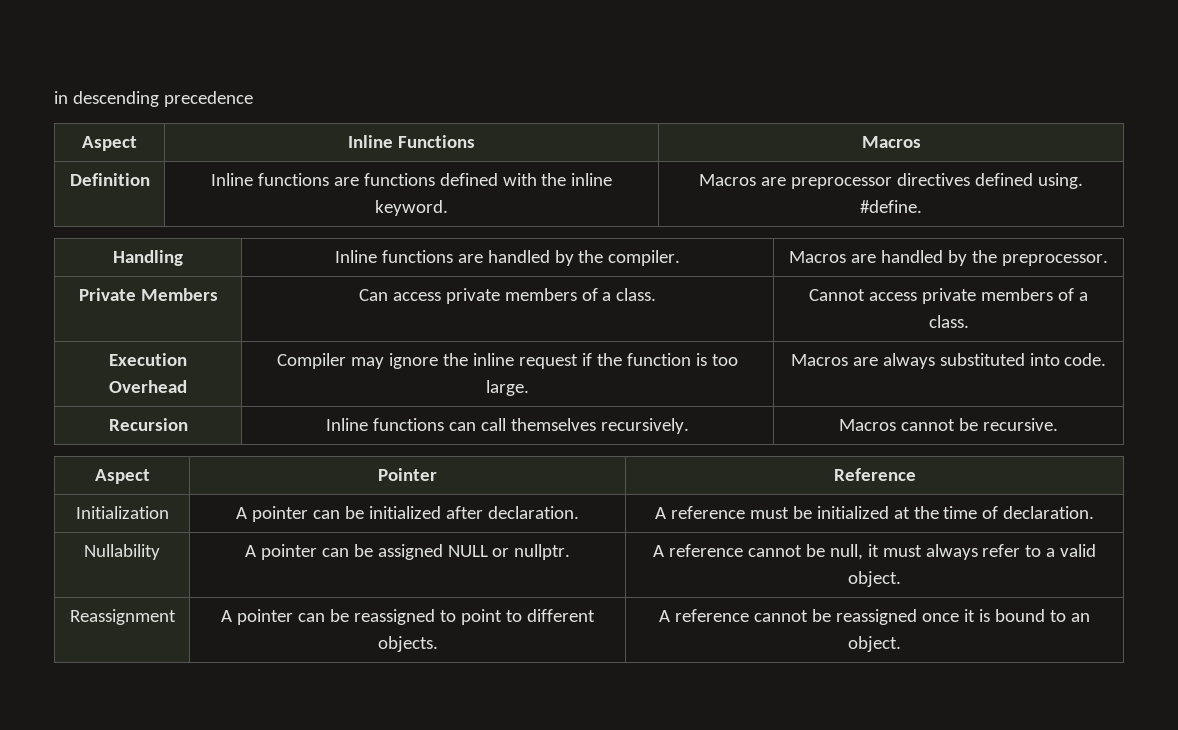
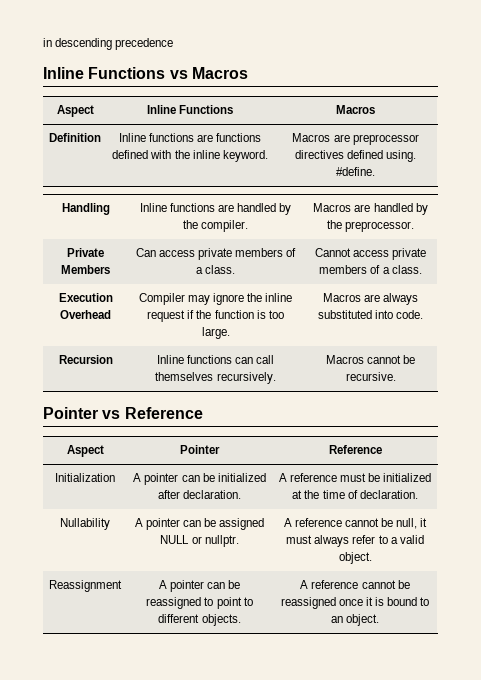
+ Inline Functions vs Macros
+ Pointer vs Reference

